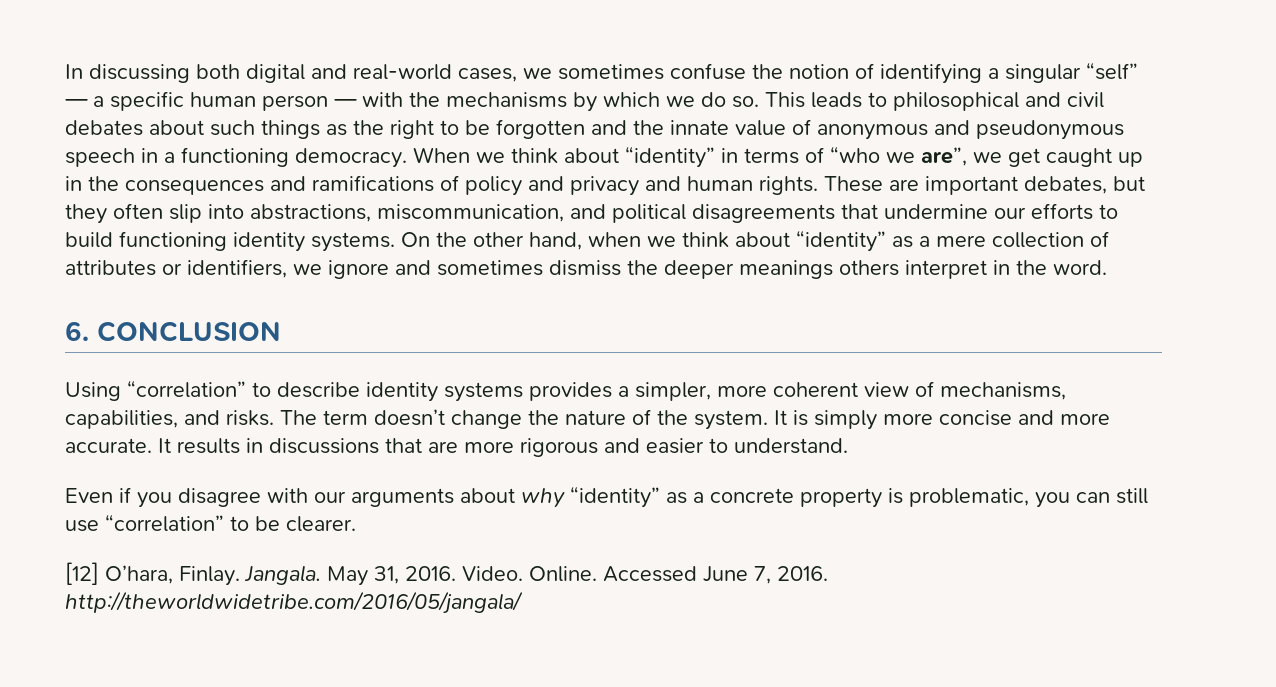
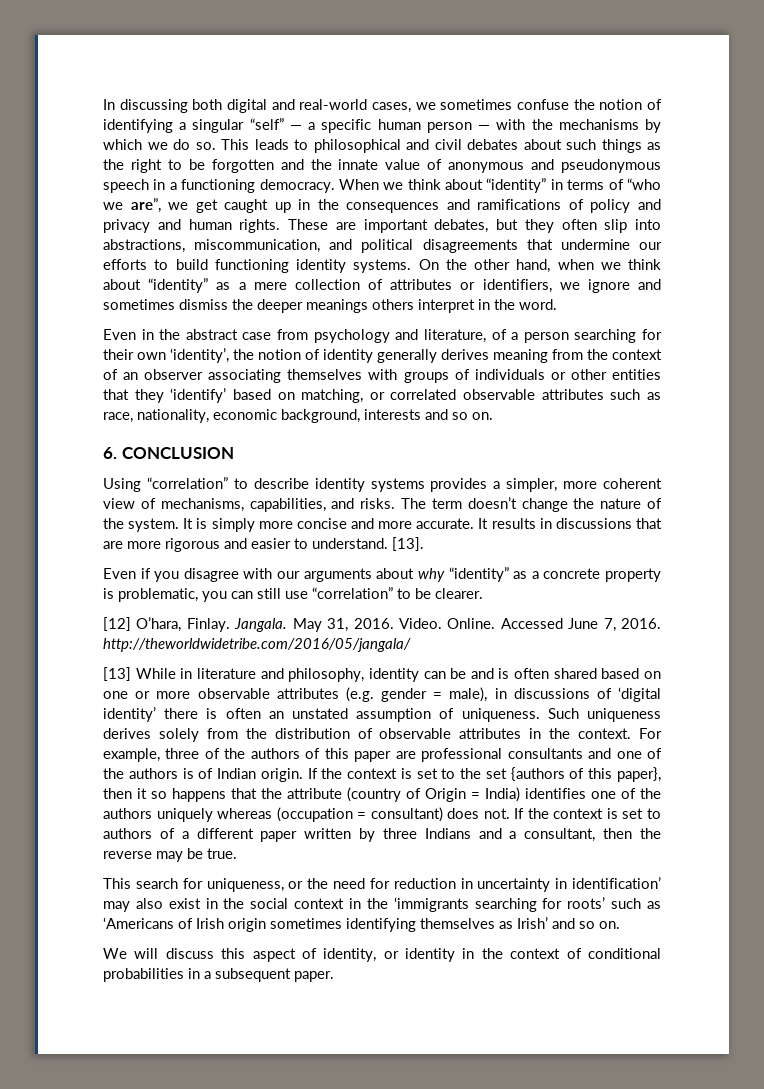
+ Even in the abstract case from psychology and literature, of a person searching for their own ‘identity’, the notion of identity generally derives meaning from the context of an observer associating themselves with groups of individuals or other entities that they ‘identify’ based on matching, or correlated observable attributes such as race, nationality, economic background, interests and so on.
+ [13].
+ [13] While in literature and philosophy, identity can be and is often shared based on one or more observable attributes (e.g. gender = male), in discussions of ‘digital identity’ there is often an unstated assumption of uniqueness. Such uniqueness derives solely from the distribution of observable attributes in the context. For example, three of the authors of this paper are professional consultants and one of the authors is of Indian origin. If the context is set to the set {authors of this paper}, then it so happens that the attribute (country of Origin = India) identifies one of the authors uniquely whereas (occupation = consultant) does not. If the context is set to authors of a different paper written by three Indians and a consultant, then the reverse may be true.
+ This search for uniqueness, or the need for reduction in uncertainty in identification’ may also exist in the social context in the ‘immigrants searching for roots’ such as ‘Americans of Irish origin sometimes identifying themselves as Irish’ and so on.
+ We will discuss this aspect of identity, or identity in the context of conditional probabilities in a subsequent paper.

